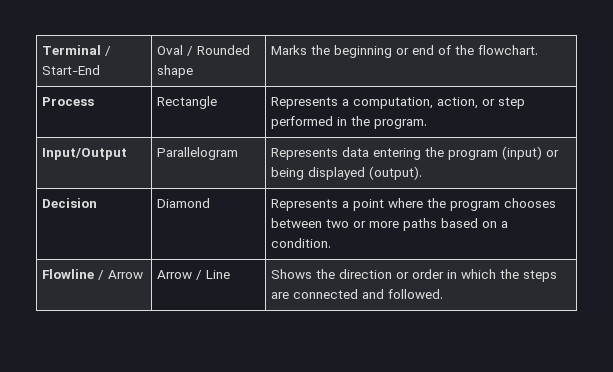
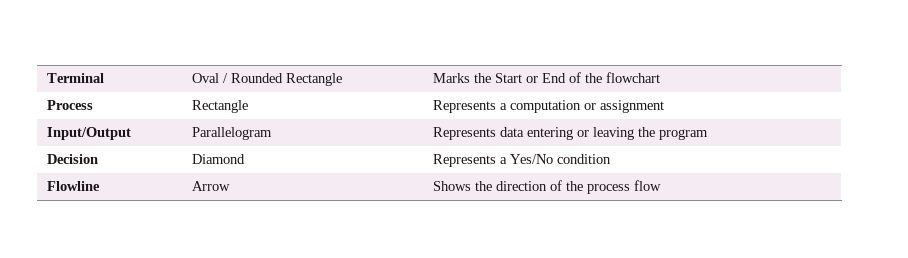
- Terminal / Start-End | Oval / Rounded shape | Marks the beginning or end of the flowchart.
+ Terminal | Oval / Rounded Rectangle | Marks the Start or End of the flowchart
- Process | Rectangle | Represents a computation, action, or step performed in the program.
+ Process | Rectangle | Represents a computation or assignment
- Input/Output | Parallelogram | Represents data entering the program (input) or being displayed (output).
+ Input/Output | Parallelogram | Represents data entering or leaving the program
- Decision | Diamond | Represents a point where the program chooses between two or more paths based on a condition.
+ Decision | Diamond | Represents a Yes/No condition
- Flowline / Arrow | Arrow / Line | Shows the direction or order in which the steps are connected and followed.
+ Flowline | Arrow | Shows the direction of the process flow

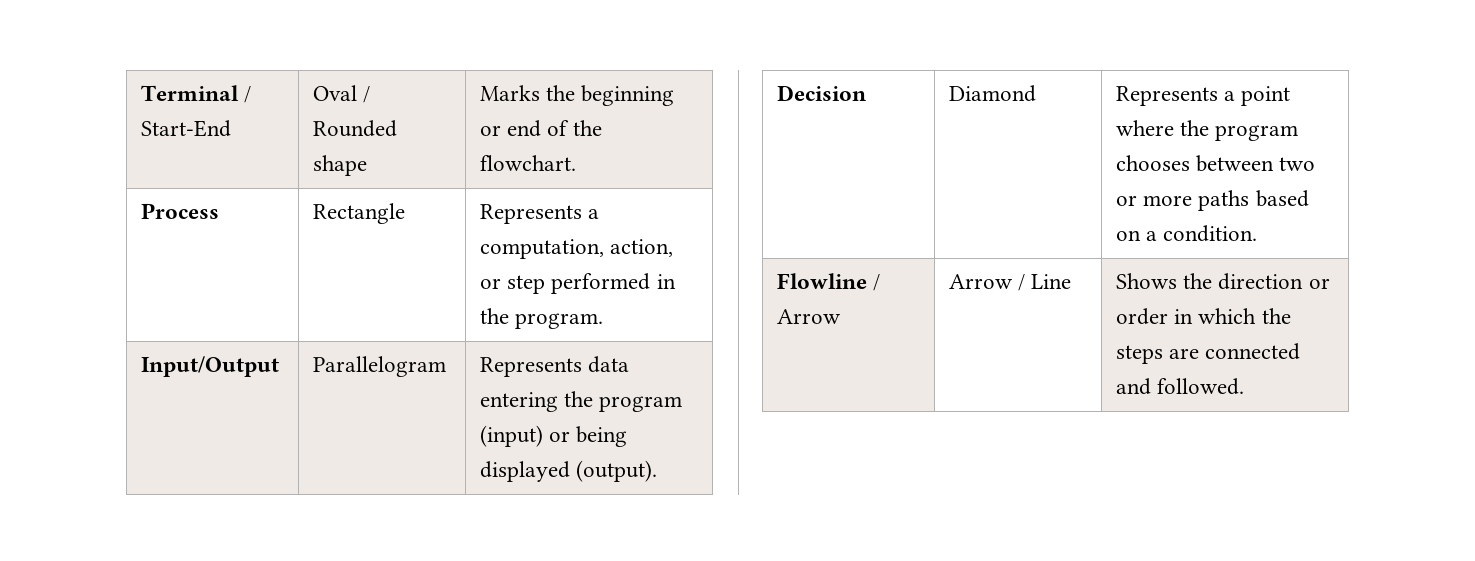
- Terminal | Oval / Rounded Rectangle | Marks the Start or End of the flowchart
+ Terminal / Start-End | Oval / Rounded shape | Marks the beginning or end of the flowchart.
- Process | Rectangle | Represents a computation or assignment
+ Process | Rectangle | Represents a computation, action, or step performed in the program.
- Input/Output | Parallelogram | Represents data entering or leaving the program
+ Input/Output | Parallelogram | Represents data entering the program (input) or being displayed (output).
- Decision | Diamond | Represents a Yes/No condition
+ Decision | Diamond | Represents a point where the program chooses between two or more paths based on a condition.
- Flowline | Arrow | Shows the direction of the process flow
+ Flowline / Arrow | Arrow / Line | Shows the direction or order in which the steps are connected and followed.

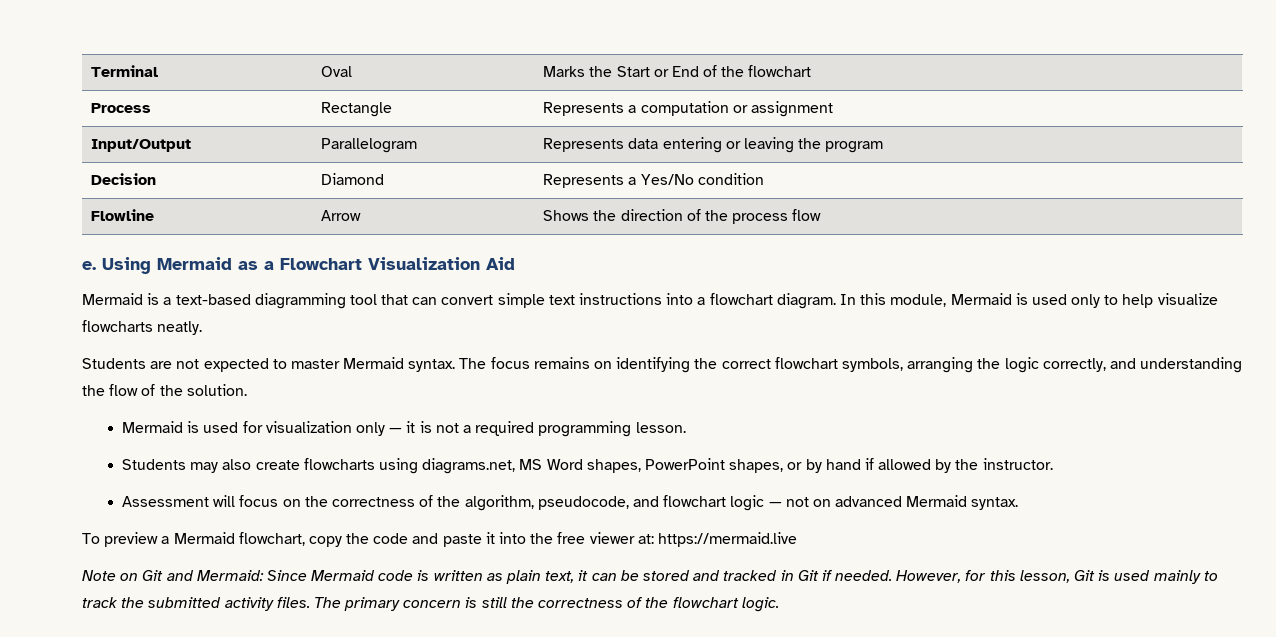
- Terminal / Start-End | Oval / Rounded shape | Marks the beginning or end of the flowchart.
+ Terminal | Oval | Marks the Start or End of the flowchart
- Process | Rectangle | Represents a computation, action, or step performed in the program.
+ Process | Rectangle | Represents a computation or assignment
- Input/Output | Parallelogram | Represents data entering the program (input) or being displayed (output).
+ Input/Output | Parallelogram | Represents data entering or leaving the program
- Decision | Diamond | Represents a point where the program chooses between two or more paths based on a condition.
+ Decision | Diamond | Represents a Yes/No condition
- Flowline / Arrow | Arrow / Line | Shows the direction or order in which the steps are connected and followed.
+ Flowline | Arrow | Shows the direction of the process flow
+ e. Using Mermaid as a Flowchart Visualization Aid
+ Mermaid is a text-based diagramming tool that can convert simple text instructions into a flowchart diagram. In this module, Mermaid is used only to help visualize flowcharts neatly.
+ Students are not expected to master Mermaid syntax. The focus remains on identifying the correct flowchart symbols, arranging the logic correctly, and understanding the flow of the solution.
+ Mermaid is used for visualization only — it is not a required programming lesson.
+ Students may also create flowcharts using diagrams.net, MS Word shapes, PowerPoint shapes, or by hand if allowed by the instructor.
+ Assessment will focus on the correctness of the algorithm, pseudocode, and flowchart logic — not on advanced Mermaid syntax.
+ To preview a Mermaid flowchart, copy the code and paste it into the free viewer at: https://mermaid.live
+ Note on Git and Mermaid: Since Mermaid code is written as plain text, it can be stored and tracked in Git if needed. However, for this lesson, Git is used mainly to track the submitted activity files. The primary concern is still the correctness of the flowchart logic.

